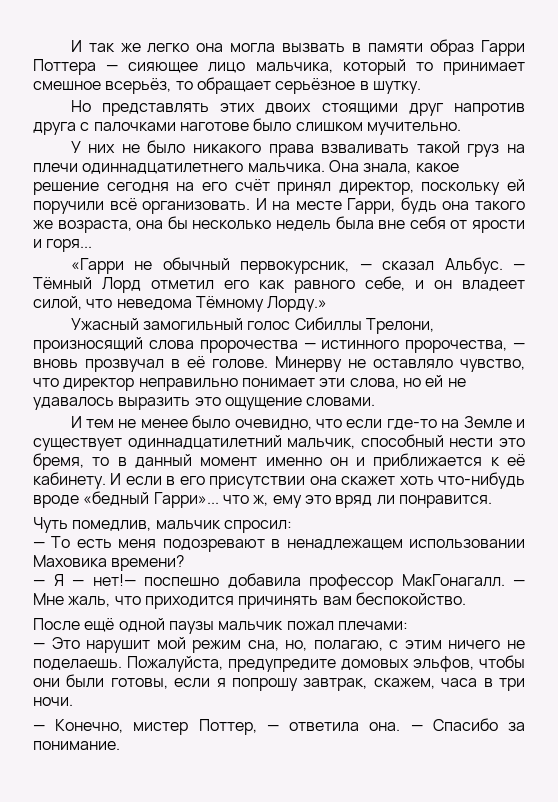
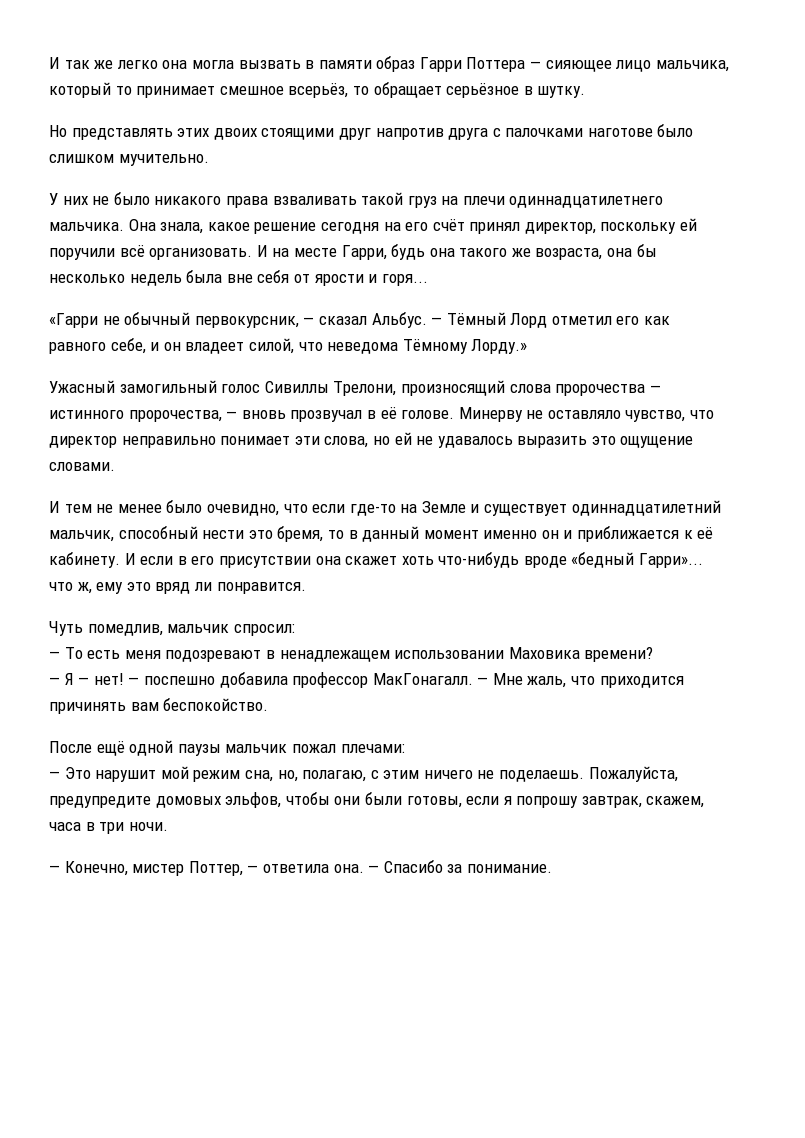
- Ужасный замогильный голос Сибиллы Трелони, произносящий слова пророчества — истинного пророчества, — вновь прозвучал в её голове.
+ Ужасный замогильный голос Сивиллы Трелони, произносящий слова пророчества — истинного пророчества, — вновь прозвучал в её голове.
- — Я — нет!— поспешно добавила профессор МакГонагалл.
+ — Я — нет! — поспешно добавила профессор МакГонагалл.

